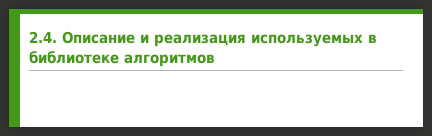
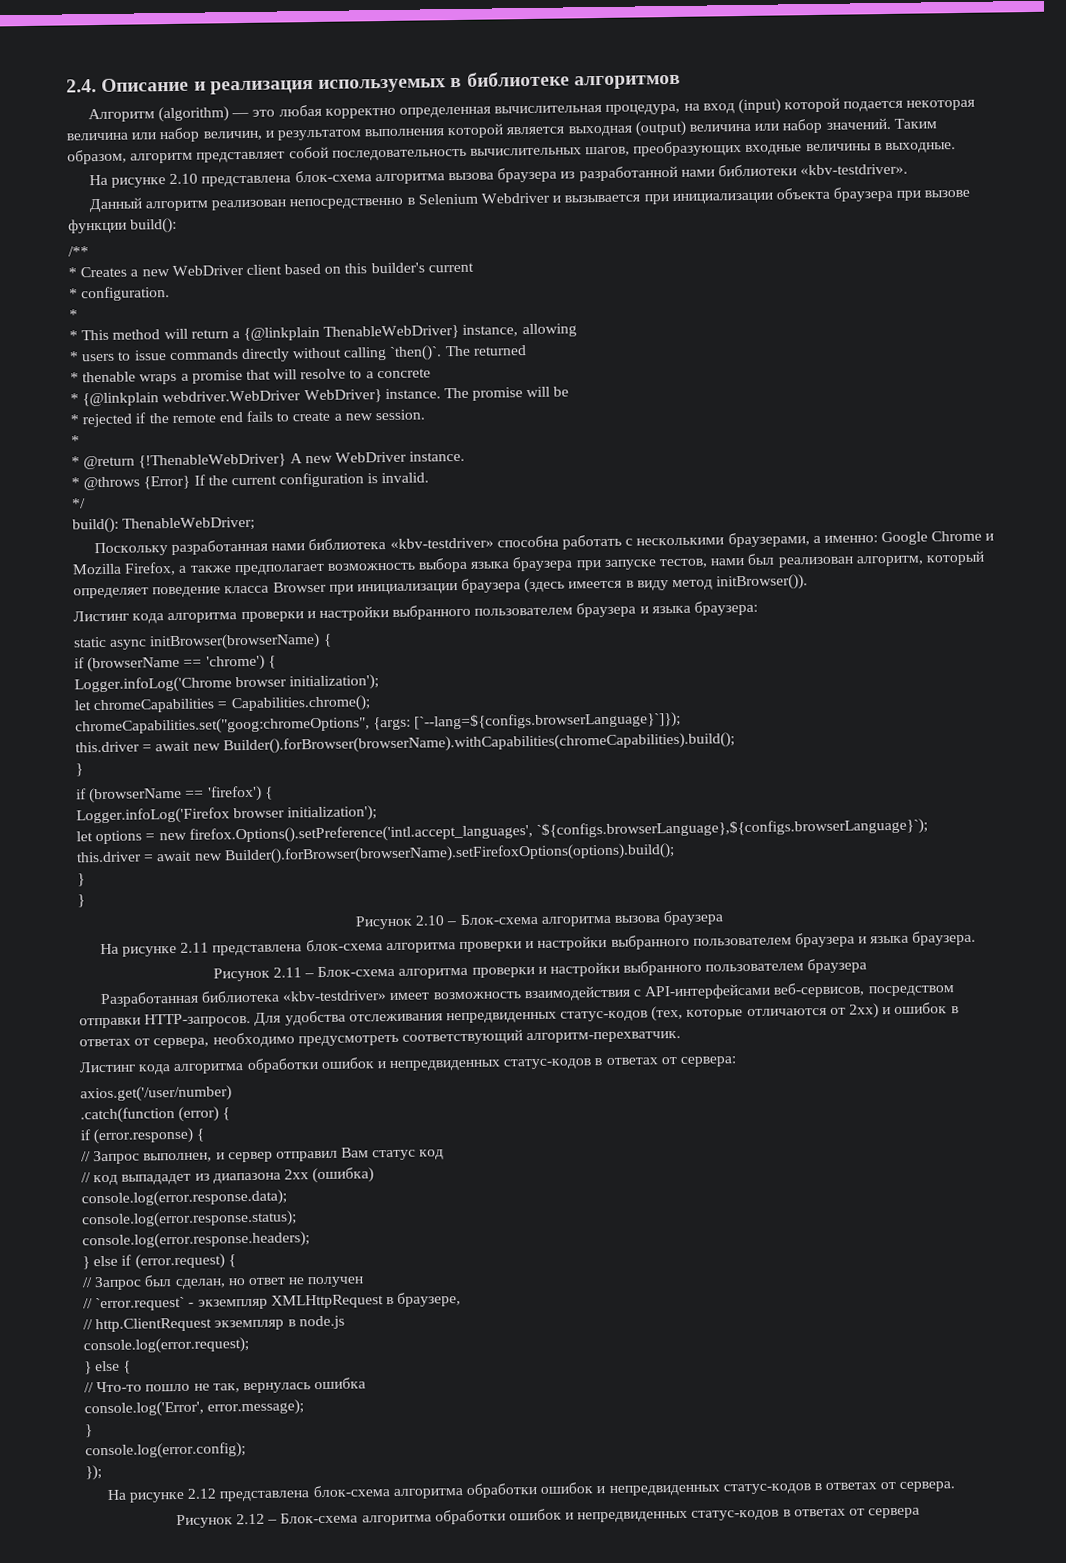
+ Алгоритм (algorithm) — это любая корректно определенная вычислительная процедура, на вход (input) которой подается некоторая величина или набор величин, и результатом выполнения которой является выходная (output) величина или набор значений. Таким образом, алгоритм представляет собой последовательность вычислительных шагов, преобразующих входные величины в выходные.
+ На рисунке 2.10 представлена блок-схема алгоритма вызова браузера из разработанной нами библиотеки «kbv-testdriver».
+ Данный алгоритм реализован непосредственно в Selenium Webdriver и вызывается при инициализации объекта браузера при вызове функции build():
+ /**
+ * Creates a new WebDriver client based on this builder's current
+ * configuration.
+ *
+ * This method will return a {@linkplain ThenableWebDriver} instance, allowing
+ * users to issue commands directly without calling `then()`. The returned
+ * thenable wraps a promise that will resolve to a concrete
+ * {@linkplain webdriver.WebDriver WebDriver} instance. The promise will be
+ * rejected if the remote end fails to create a new session.
+ *
+ * @return {!ThenableWebDriver} A new WebDriver instance.
+ * @throws {Error} If the current configuration is invalid.
+ */
+ build(): ThenableWebDriver;
+ Поскольку разработанная нами библиотека «kbv-testdriver» способна работать с несколькими браузерами, а именно: Google Chrome и Mozilla Firefox, а также предполагает возможность выбора языка браузера при запуске тестов, нами был реализован алгоритм, который определяет поведение класса Browser при инициализации браузера (здесь имеется в виду метод initBrowser()).
+ Листинг кода алгоритма проверки и настройки выбранного пользователем браузера и языка браузера:
+ static async initBrowser(browserName) {
+ if (browserName == 'chrome') {
+ Logger.infoLog('Chrome browser initialization');
+ let chromeCapabilities = Capabilities.chrome();
+ chromeCapabilities.set("goog:chromeOptions", {args: [`--lang=${configs.browserLanguage}`]});
+ this.driver = await new Builder().forBrowser(browserName).withCapabilities(chromeCapabilities).build();
+ }
+ if (browserName == 'firefox') {
+ Logger.infoLog('Firefox browser initialization');
+ let options = new firefox.Options().setPreference('intl.accept_languages', `${configs.browserLanguage},${configs.browserLanguage}`);
+ this.driver = await new Builder().forBrowser(browserName).setFirefoxOptions(options).build();
+ }
+ }
+ Рисунок 2.10 – Блок-схема алгоритма вызова браузера
+ На рисунке 2.11 представлена блок-схема алгоритма проверки и настройки выбранного пользователем браузера и языка браузера.
+ Рисунок 2.11 – Блок-схема алгоритма проверки и настройки выбранного пользователем браузера
+ Разработанная библиотека «kbv-testdriver» имеет возможность взаимодействия с API-интерфейсами веб-сервисов, посредством отправки HTTP-запросов. Для удобства отслеживания непредвиденных статус-кодов (тех, которые отличаются от 2xx) и ошибок в ответах от сервера, необходимо предусмотреть соответствующий алгоритм-перехватчик.
+ Листинг кода алгоритма обработки ошибок и непредвиденных статус-кодов в ответах от сервера:
+ axios.get('/user/number)
+ .catch(function (error) {
+ if (error.response) {
+ // Запрос выполнен, и сервер отправил Вам статус код
+ // код выпададет из диапазона 2хх (ошибка)
+ console.log(error.response.data);
+ console.log(error.response.status);
+ console.log(error.response.headers);
+ } else if (error.request) {
+ // Запрос был сделан, но ответ не получен
+ // `error.request` - экземпляр XMLHttpRequest в браузере,
+ // http.ClientRequest экземпляр в node.js
+ console.log(error.request);
+ } else {
+ // Что-то пошло не так, вернулась ошибка
+ console.log('Error', error.message);
+ }
+ console.log(error.config);
+ });
+ На рисунке 2.12 представлена блок-схема алгоритма обработки ошибок и непредвиденных статус-кодов в ответах от сервера.
+ Рисунок 2.12 – Блок-схема алгоритма обработки ошибок и непредвиденных статус-кодов в ответах от сервера

